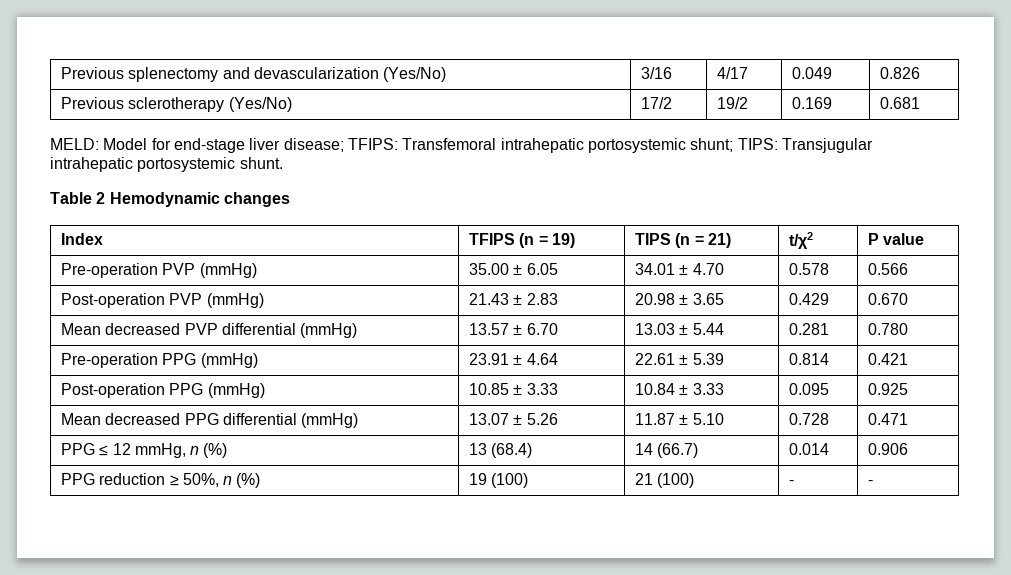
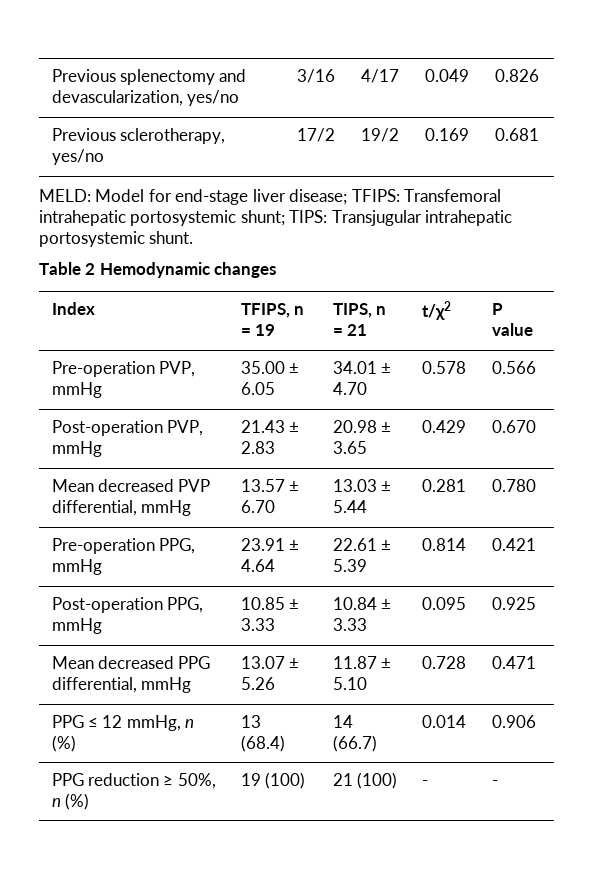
- Previous splenectomy and devascularization (Yes/No) | 3/16 | 4/17 | 0.049 | 0.826
+ Previous splenectomy and devascularization, yes/no | 3/16 | 4/17 | 0.049 | 0.826
- Previous sclerotherapy (Yes/No) | 17/2 | 19/2 | 0.169 | 0.681
+ Previous sclerotherapy, yes/no | 17/2 | 19/2 | 0.169 | 0.681
- Index | TFIPS (n = 19) | TIPS (n = 21) | t/χ2 | P value
+ Index | TFIPS, n = 19 | TIPS, n = 21 | t/χ2 | P value
- Pre-operation PVP (mmHg) | 35.00 ± 6.05 | 34.01 ± 4.70 | 0.578 | 0.566
+ Pre-operation PVP, mmHg | 35.00 ± 6.05 | 34.01 ± 4.70 | 0.578 | 0.566
- Post-operation PVP (mmHg) | 21.43 ± 2.83 | 20.98 ± 3.65 | 0.429 | 0.670
+ Post-operation PVP, mmHg | 21.43 ± 2.83 | 20.98 ± 3.65 | 0.429 | 0.670
- Mean decreased PVP differential (mmHg) | 13.57 ± 6.70 | 13.03 ± 5.44 | 0.281 | 0.780
+ Mean decreased PVP differential, mmHg | 13.57 ± 6.70 | 13.03 ± 5.44 | 0.281 | 0.780
- Pre-operation PPG (mmHg) | 23.91 ± 4.64 | 22.61 ± 5.39 | 0.814 | 0.421
+ Pre-operation PPG, mmHg | 23.91 ± 4.64 | 22.61 ± 5.39 | 0.814 | 0.421
- Post-operation PPG (mmHg) | 10.85 ± 3.33 | 10.84 ± 3.33 | 0.095 | 0.925
+ Post-operation PPG, mmHg | 10.85 ± 3.33 | 10.84 ± 3.33 | 0.095 | 0.925
- Mean decreased PPG differential (mmHg) | 13.07 ± 5.26 | 11.87 ± 5.10 | 0.728 | 0.471
+ Mean decreased PPG differential, mmHg | 13.07 ± 5.26 | 11.87 ± 5.10 | 0.728 | 0.471

